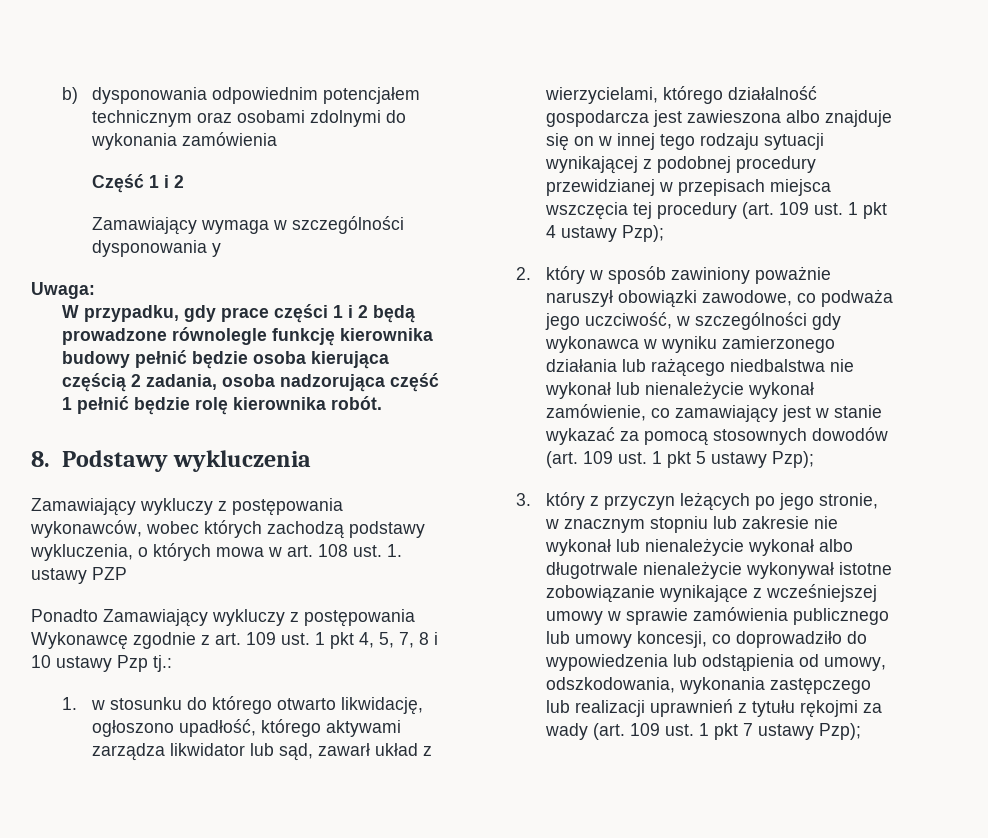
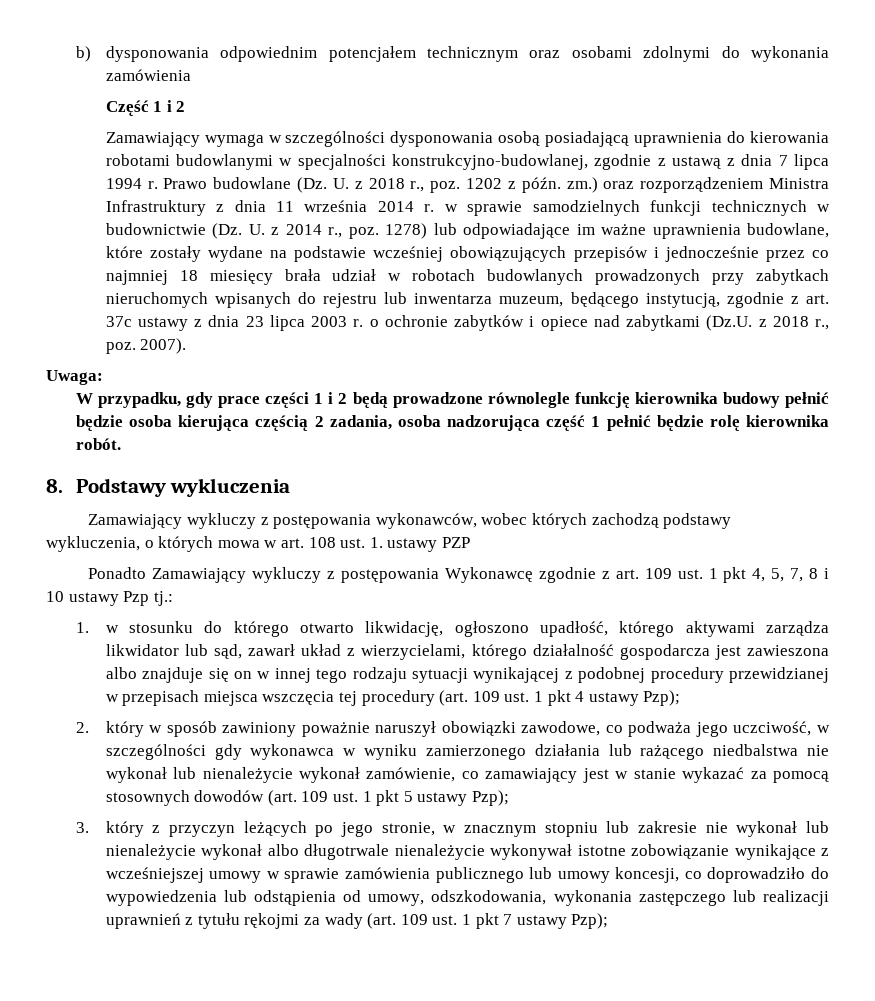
- Zamawiający wymaga w szczególności dysponowania y
+ Zamawiający wymaga w szczególności dysponowania osobą posiadającą uprawnienia do kierowania robotami budowlanymi w specjalności konstrukcyjno-budowlanej, zgodnie z ustawą z dnia 7 lipca 1994 r. Prawo budowlane (Dz. U. z 2018 r., poz. 1202 z późn. zm.) oraz rozporządzeniem Ministra Infrastruktury z dnia 11 września 2014 r. w sprawie samodzielnych funkcji technicznych w budownictwie (Dz. U. z 2014 r., poz. 1278) lub odpowiadające im ważne uprawnienia budowlane, które zostały wydane na podstawie wcześniej obowiązujących przepisów i jednocześnie przez co najmniej 18 miesięcy brała udział w robotach budowlanych prowadzonych przy zabytkach nieruchomych wpisanych do rejestru lub inwentarza muzeum, będącego instytucją, zgodnie z art. 37c ustawy z dnia 23 lipca 2003 r. o ochronie zabytków i opiece nad zabytkami (Dz.U. z 2018 r., poz. 2007).

